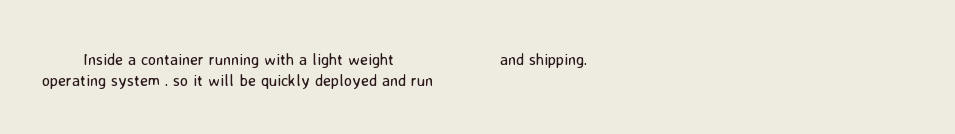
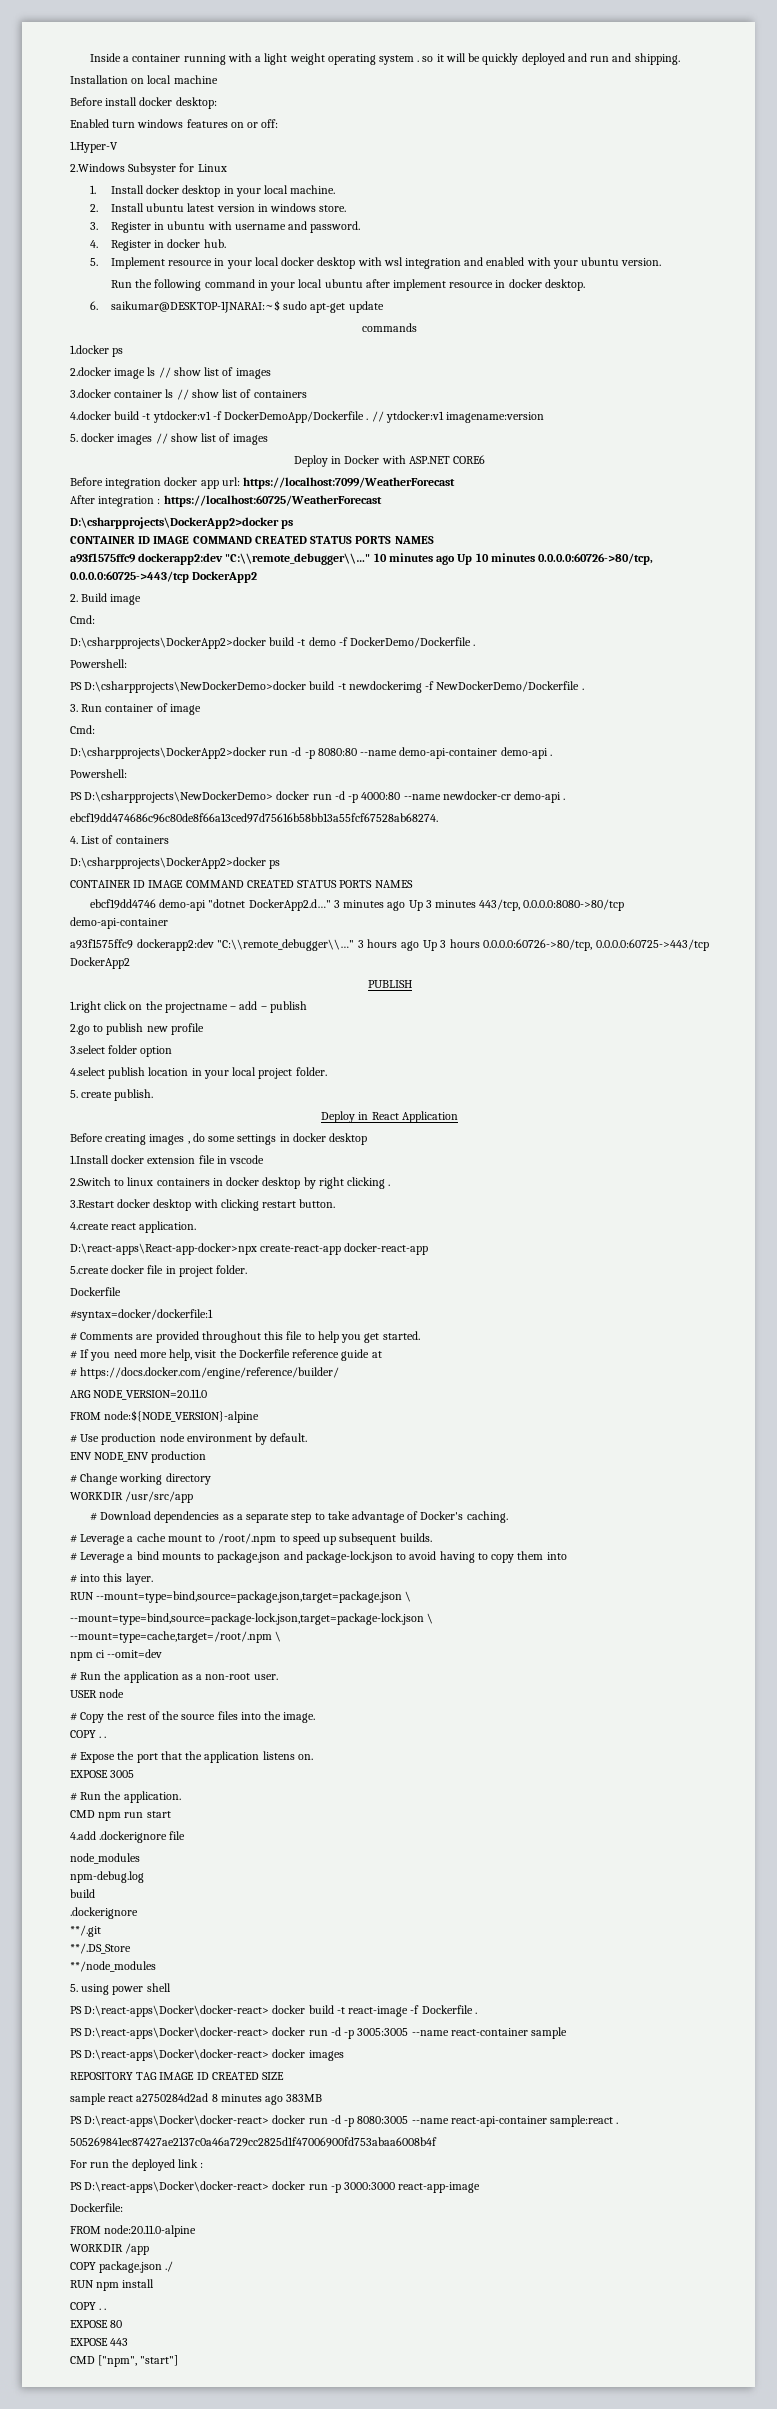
+ Installation on local machine
+ Before install docker desktop:
+ Enabled turn windows features on or off:
+ 1.Hyper-V
+ 2.Windows Subsyster for Linux
+ 1. Install docker desktop in your local machine.
+ 2. Install ubuntu latest version in windows store.
+ 3. Register in ubuntu with username and password.
+ 4. Register in docker hub.
+ 5. Implement resource in your local docker desktop with wsl integration and enabled with your ubuntu version.
+ Run the following command in your local ubuntu after implement resource in docker desktop.
+ 6. saikumar@DESKTOP-1JNARAI:~$ sudo apt-get update
+ commands
+ 1.docker ps
+ 2.docker image ls // show list of images
+ 3.docker container ls // show list of containers
+ 4.docker build -t ytdocker:v1 -f DockerDemoApp/Dockerfile . // ytdocker:v1 imagename:version
+ 5. docker images // show list of images
+ Deploy in Docker with ASP.NET CORE6
+ Before integration docker app url: https://localhost:7099/WeatherForecast
+ After integration : https://localhost:60725/WeatherForecast
+ D:\csharpprojects\DockerApp2>docker ps
+ CONTAINER ID IMAGE COMMAND CREATED STATUS PORTS NAMES
+ a93f1575ffc9 dockerapp2:dev "C:\\remote_debugger\\…" 10 minutes ago Up 10 minutes 0.0.0.0:60726->80/tcp, 0.0.0.0:60725->443/tcp DockerApp2
+ 2. Build image
+ Cmd:
+ D:\csharpprojects\DockerApp2>docker build -t demo -f DockerDemo/Dockerfile .
+ Powershell:
+ PS D:\csharpprojects\NewDockerDemo>docker build -t newdockerimg -f NewDockerDemo/Dockerfile .
+ 3. Run container of image
+ Cmd:
+ D:\csharpprojects\DockerApp2>docker run -d -p 8080:80 --name demo-api-container demo-api .
+ Powershell:
+ PS D:\csharpprojects\NewDockerDemo> docker run -d -p 4000:80 --name newdocker-cr demo-api .
+ ebcf19dd474686c96c80de8f66a13ced97d75616b58bb13a55fcf67528ab68274.
+ 4. List of containers
+ D:\csharpprojects\DockerApp2>docker ps
+ CONTAINER ID IMAGE COMMAND CREATED STATUS PORTS NAMES
+ ebcf19dd4746 demo-api "dotnet DockerApp2.d…" 3 minutes ago Up 3 minutes 443/tcp, 0.0.0.0:8080->80/tcp demo-api-container
+ a93f1575ffc9 dockerapp2:dev "C:\\remote_debugger\\…" 3 hours ago Up 3 hours 0.0.0.0:60726->80/tcp, 0.0.0.0:60725->443/tcp DockerApp2
+ PUBLISH
+ 1.right click on the projectname – add – publish
+ 2.go to publish new profile
+ 3.select folder option
+ 4.select publish location in your local project folder.
+ 5. create publish.
+ Deploy in React Application
+ Before creating images , do some settings in docker desktop
+ 1.Install docker extension file in vscode
+ 2.Switch to linux containers in docker desktop by right clicking .
+ 3.Restart docker desktop with clicking restart button.
+ 4.create react application.
+ D:\react-apps\React-app-docker>npx create-react-app docker-react-app
+ 5.create docker file in project folder.
+ Dockerfile
+ #syntax=docker/dockerfile:1
+ # Comments are provided throughout this file to help you get started.
+ # If you need more help, visit the Dockerfile reference guide at
+ # https://docs.docker.com/engine/reference/builder/
+ ARG NODE_VERSION=20.11.0
+ FROM node:${NODE_VERSION}-alpine
+ # Use production node environment by default.
+ ENV NODE_ENV production
+ # Change working directory
+ WORKDIR /usr/src/app
+ # Download dependencies as a separate step to take advantage of Docker's caching.
+ # Leverage a cache mount to /root/.npm to speed up subsequent builds.
+ # Leverage a bind mounts to package.json and package-lock.json to avoid having to copy them into
+ # into this layer.
+ RUN --mount=type=bind,source=package.json,target=package.json \
+ --mount=type=bind,source=package-lock.json,target=package-lock.json \
+ --mount=type=cache,target=/root/.npm \
+ npm ci --omit=dev
+ # Run the application as a non-root user.
+ USER node
+ # Copy the rest of the source files into the image.
+ COPY . .
+ # Expose the port that the application listens on.
+ EXPOSE 3005
+ # Run the application.
+ CMD npm run start
+ 4.add .dockerignore file
+ node_modules
+ npm-debug.log
+ build
+ .dockerignore
+ **/.git
+ **/.DS_Store
+ **/node_modules
+ 5. using power shell
+ PS D:\react-apps\Docker\docker-react> docker build -t react-image -f Dockerfile .
+ PS D:\react-apps\Docker\docker-react> docker run -d -p 3005:3005 --name react-container sample
+ PS D:\react-apps\Docker\docker-react> docker images
+ REPOSITORY TAG IMAGE ID CREATED SIZE
+ sample react a2750284d2ad 8 minutes ago 383MB
+ PS D:\react-apps\Docker\docker-react> docker run -d -p 8080:3005 --name react-api-container sample:react .
+ 505269841ec87427ae2137c0a46a729cc2825d1f47006900fd753abaa6008b4f
+ For run the deployed link :
+ PS D:\react-apps\Docker\docker-react> docker run -p 3000:3000 react-app-image
+ Dockerfile:
+ FROM node:20.11.0-alpine
+ WORKDIR /app
+ COPY package.json ./
+ RUN npm install
+ COPY . .
+ EXPOSE 80
+ EXPOSE 443
+ CMD ["npm", "start"]

